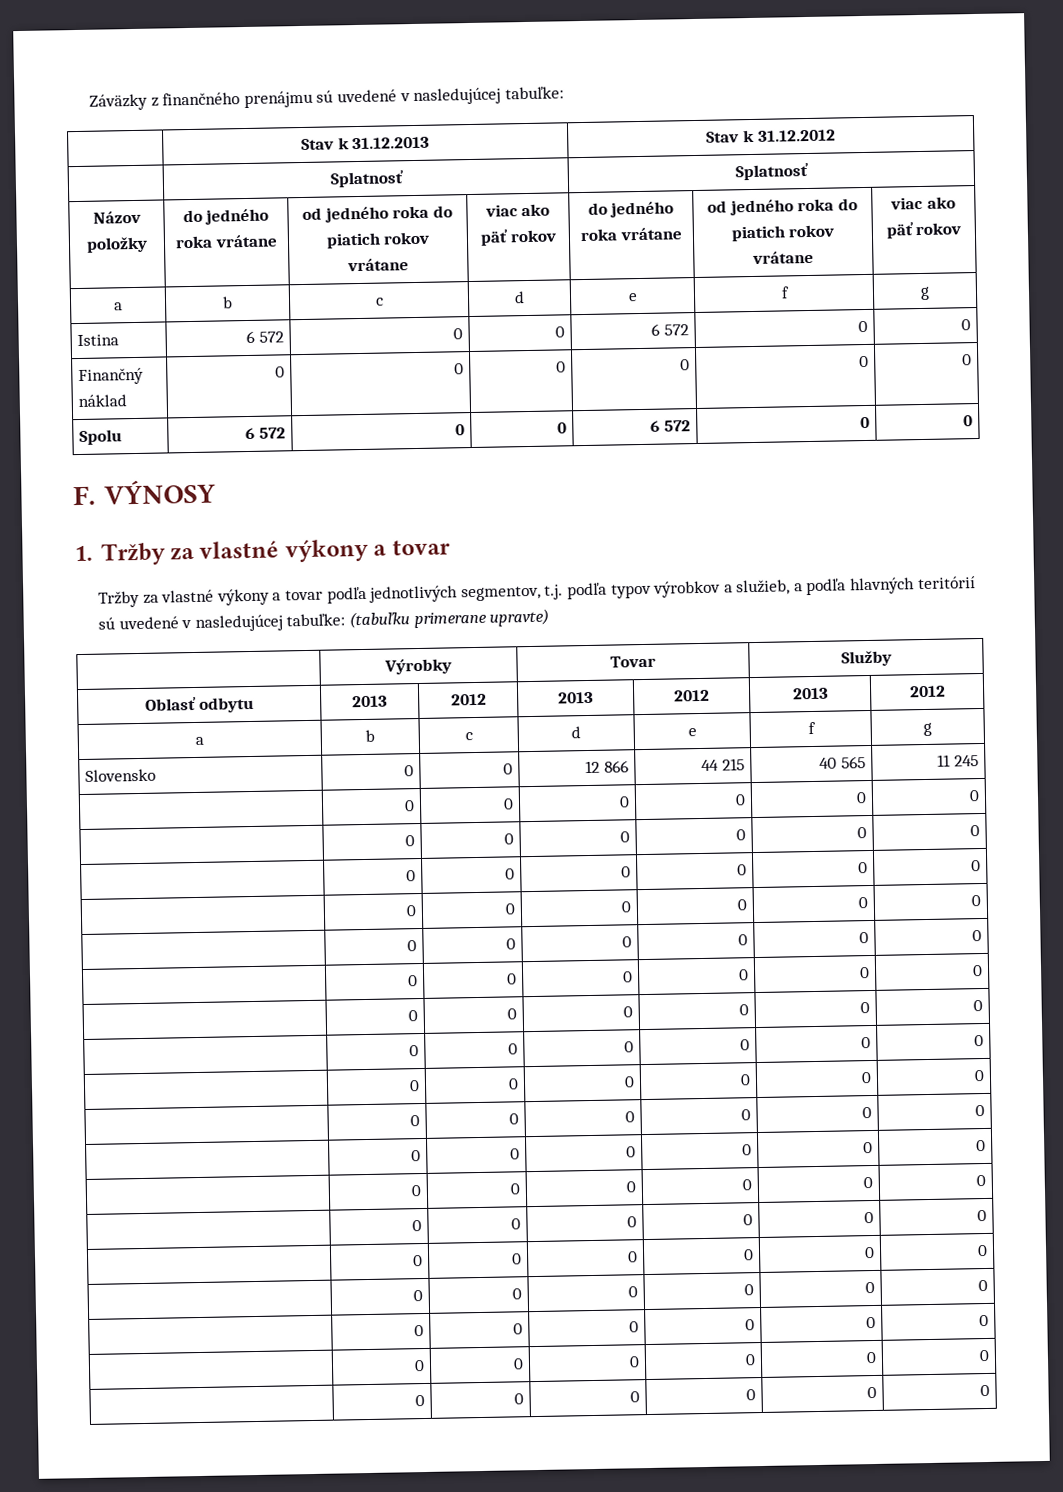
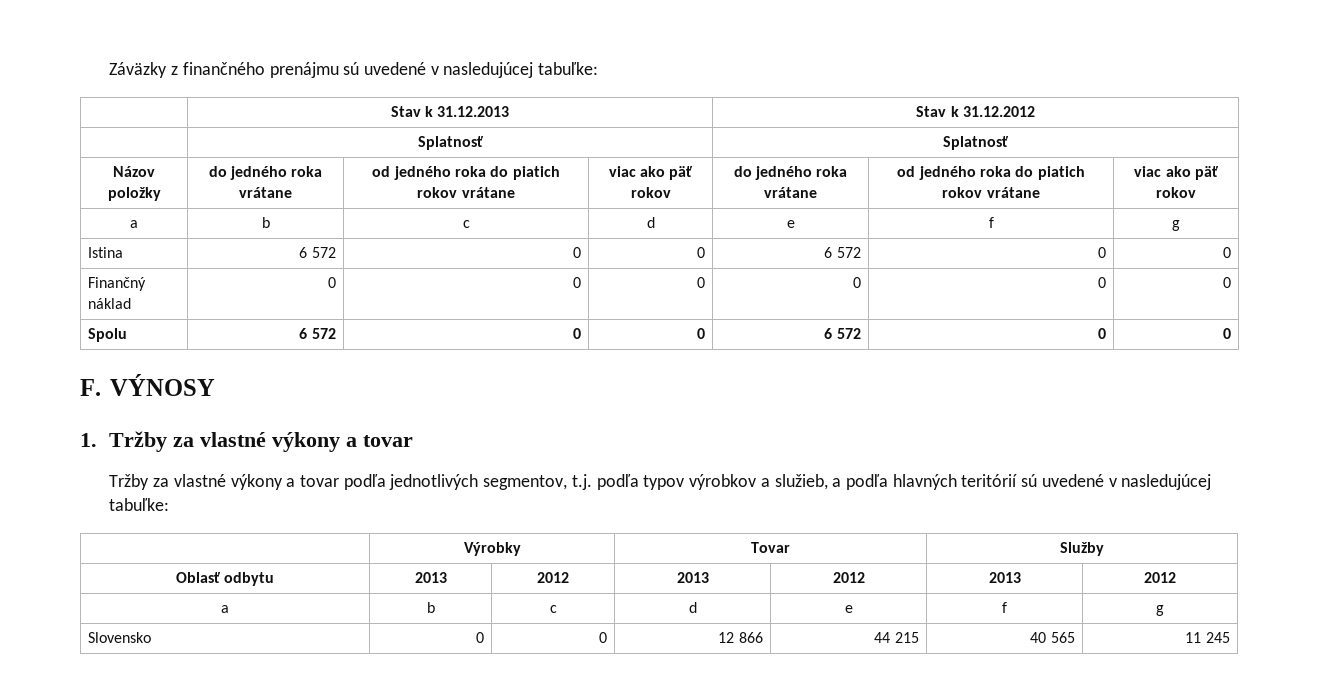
- Tržby za vlastné výkony a tovar podľa jednotlivých segmentov, t.j. podľa typov výrobkov a služieb, a podľa hlavných teritórií sú uvedené v nasledujúcej tabuľke: (tabuľku primerane upravte)
+ Tržby za vlastné výkony a tovar podľa jednotlivých segmentov, t.j. podľa typov výrobkov a služieb, a podľa hlavných teritórií sú uvedené v nasledujúcej tabuľke:
  Slovensko | 0 | 0 | 12 866 | 44 215 | 40 565 | 11 245
- | 0 | 0 | 0 | 0 | 0 | 0
- | 0 | 0 | 0 | 0 | 0 | 0
- | 0 | 0 | 0 | 0 | 0 | 0
- | 0 | 0 | 0 | 0 | 0 | 0
- | 0 | 0 | 0 | 0 | 0 | 0
- | 0 | 0 | 0 | 0 | 0 | 0
- | 0 | 0 | 0 | 0 | 0 | 0
- | 0 | 0 | 0 | 0 | 0 | 0
- | 0 | 0 | 0 | 0 | 0 | 0
- | 0 | 0 | 0 | 0 | 0 | 0
- | 0 | 0 | 0 | 0 | 0 | 0
- | 0 | 0 | 0 | 0 | 0 | 0
- | 0 | 0 | 0 | 0 | 0 | 0
- | 0 | 0 | 0 | 0 | 0 | 0
- | 0 | 0 | 0 | 0 | 0 | 0
- | 0 | 0 | 0 | 0 | 0 | 0
- | 0 | 0 | 0 | 0 | 0 | 0
- | 0 | 0 | 0 | 0 | 0 | 0

